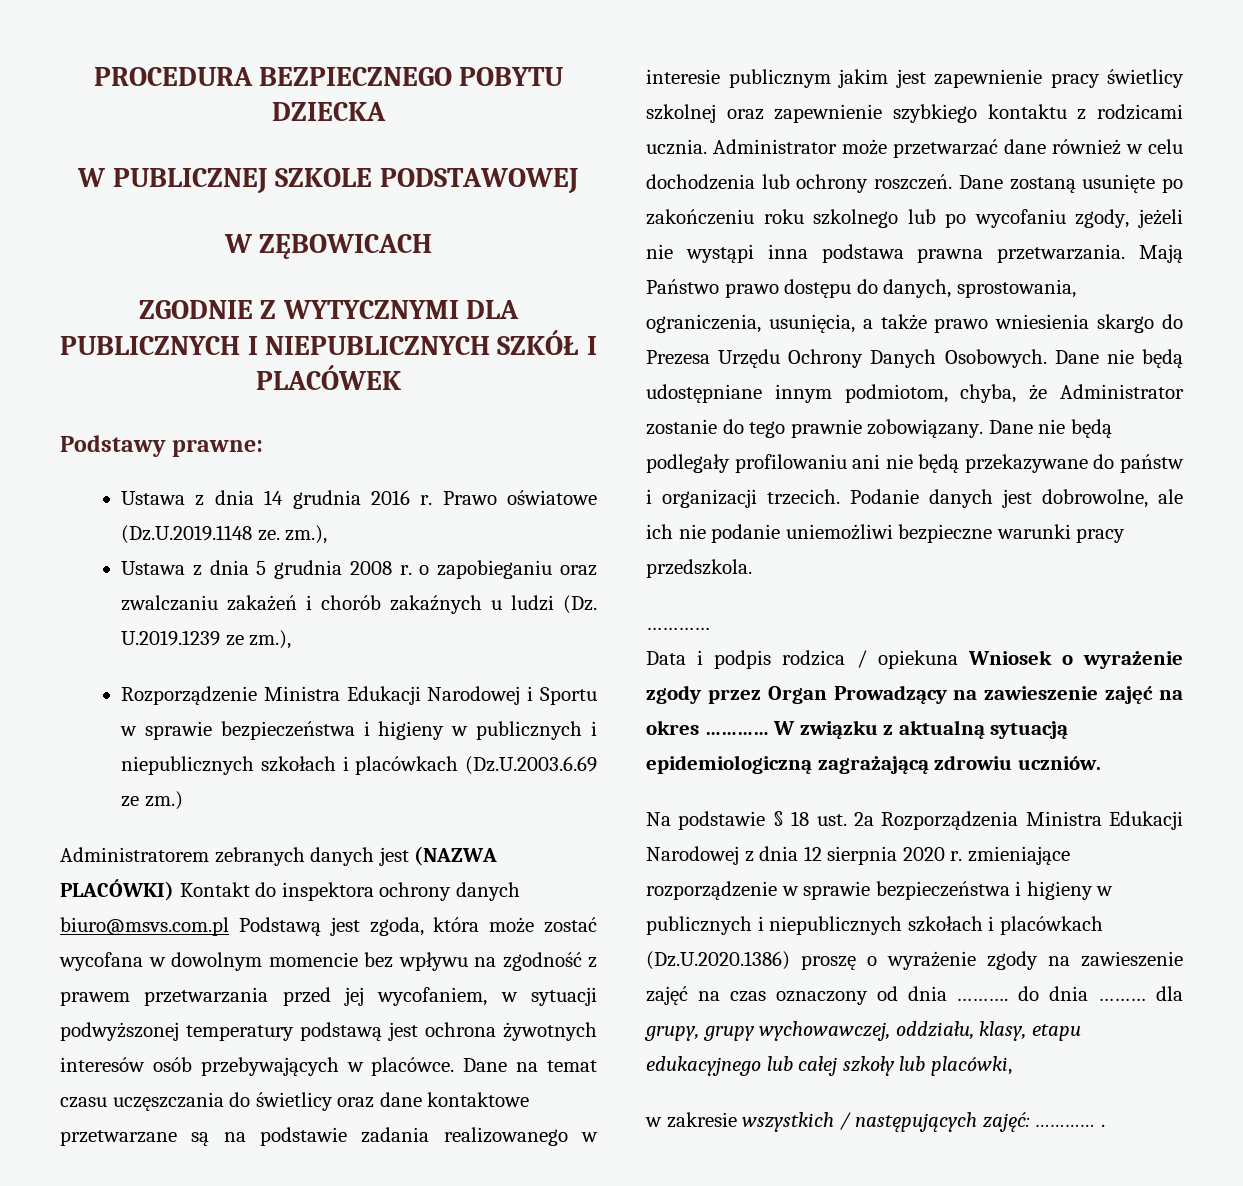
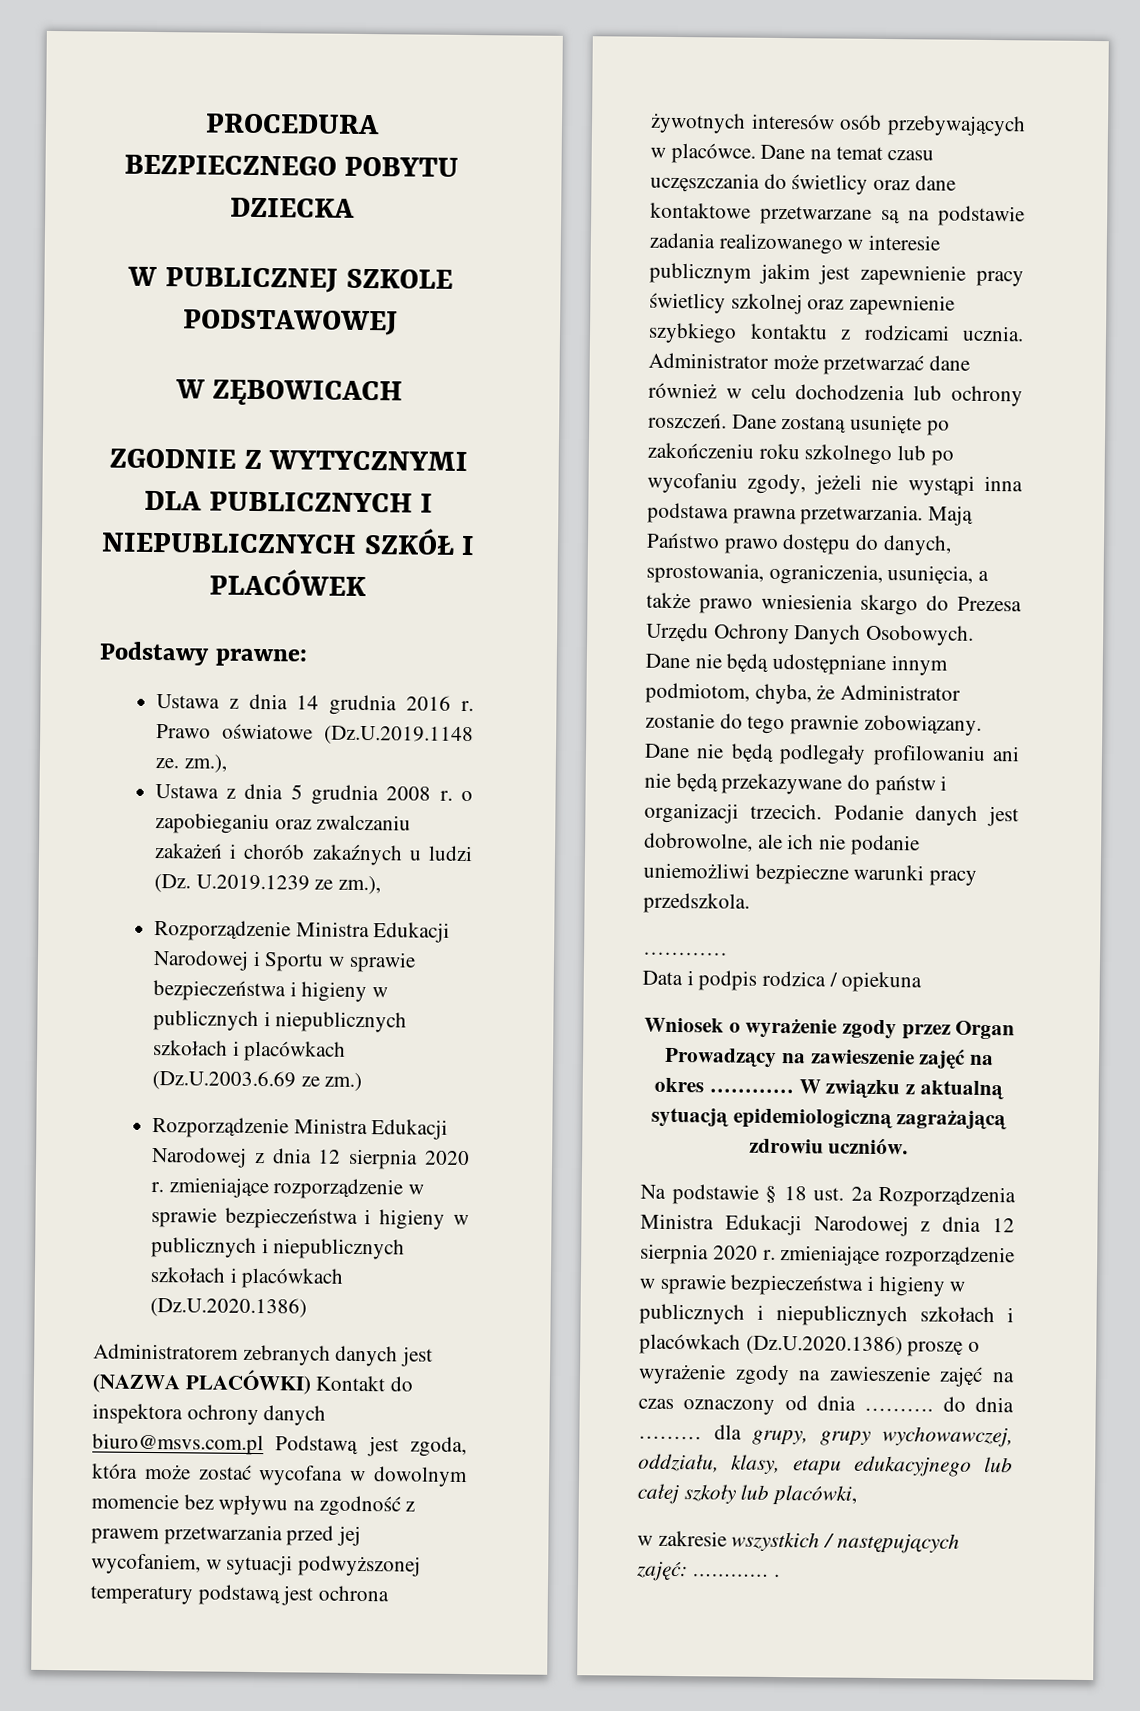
+ Rozporządzenie Ministra Edukacji Narodowej z dnia 12 sierpnia 2020 r. zmieniające rozporządzenie w sprawie bezpieczeństwa i higieny w publicznych i niepublicznych szkołach i placówkach (Dz.U.2020.1386)
- Data i podpis rodzica / opiekuna Wniosek o wyrażenie zgody przez Organ Prowadzący na zawieszenie zajęć na okres …………
+ Data i podpis rodzica / opiekuna
+ Wniosek o wyrażenie zgody przez Organ Prowadzący na zawieszenie zajęć na okres …………

